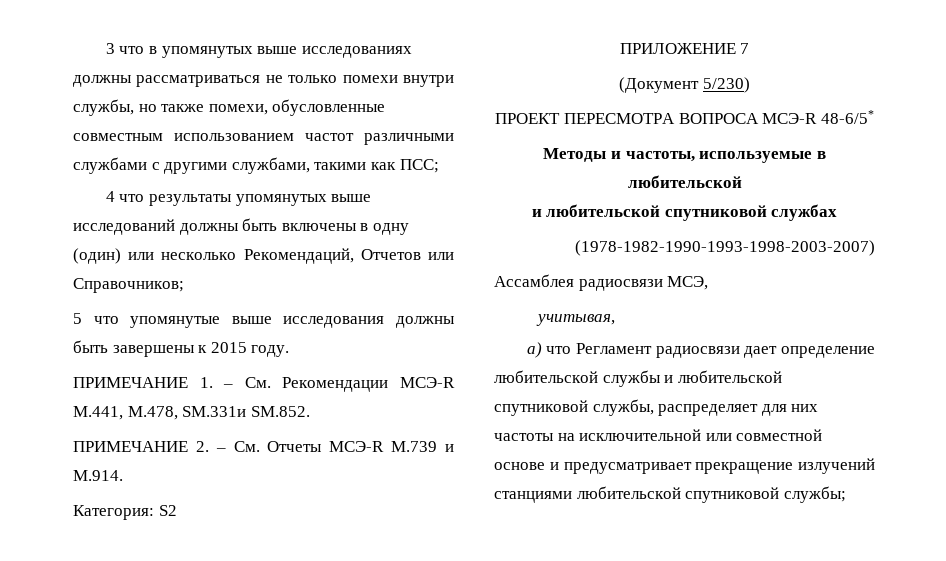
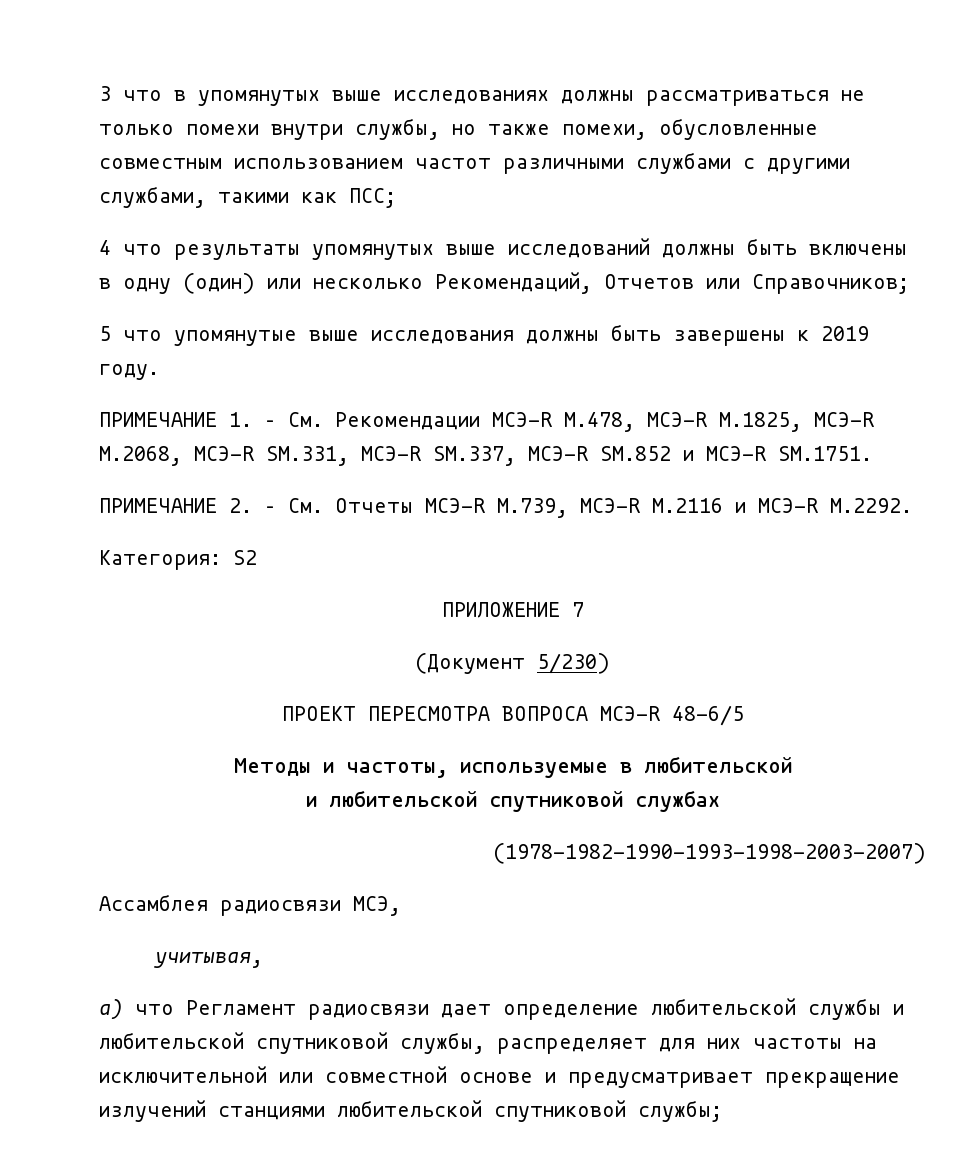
- 5 что упомянутые выше исследования должны быть завершены к 2015 году.
+ 5 что упомянутые выше исследования должны быть завершены к 2019 году.
- ПРИМЕЧАНИЕ 1. – См. Рекомендации МСЭ-R M.441, M.478, SM.331и SM.852.
+ ПРИМЕЧАНИЕ 1. – См. Рекомендации МСЭ-R M.478, МСЭ-R M.1825, МСЭ-R M.2068, МСЭ-R SM.331, МСЭ-R SM.337, МСЭ-R SM.852 и МСЭ-R SM.1751.
- ПРИМЕЧАНИЕ 2. – См. Отчеты МСЭ-R M.739 и M.914.
+ ПРИМЕЧАНИЕ 2. – См. Отчеты МСЭ-R M.739, МСЭ-R M.2116 и МСЭ-R M.2292.
- ПРОЕКТ ПЕРЕСМОТРА ВОПРОСА МСЭ-R 48-6/5*
+ ПРОЕКТ ПЕРЕСМОТРА ВОПРОСА МСЭ-R 48-6/5

